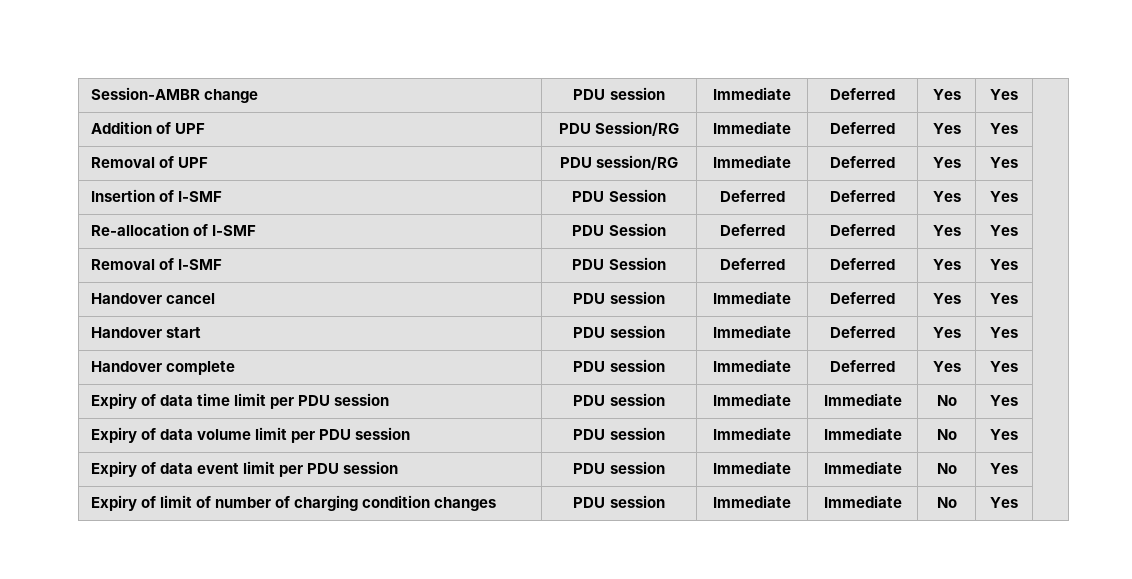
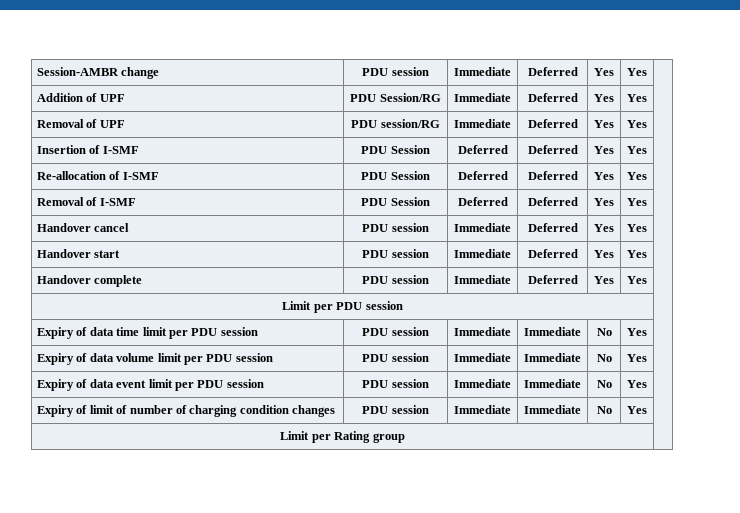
+ Limit per PDU session |
+ Limit per Rating group |

